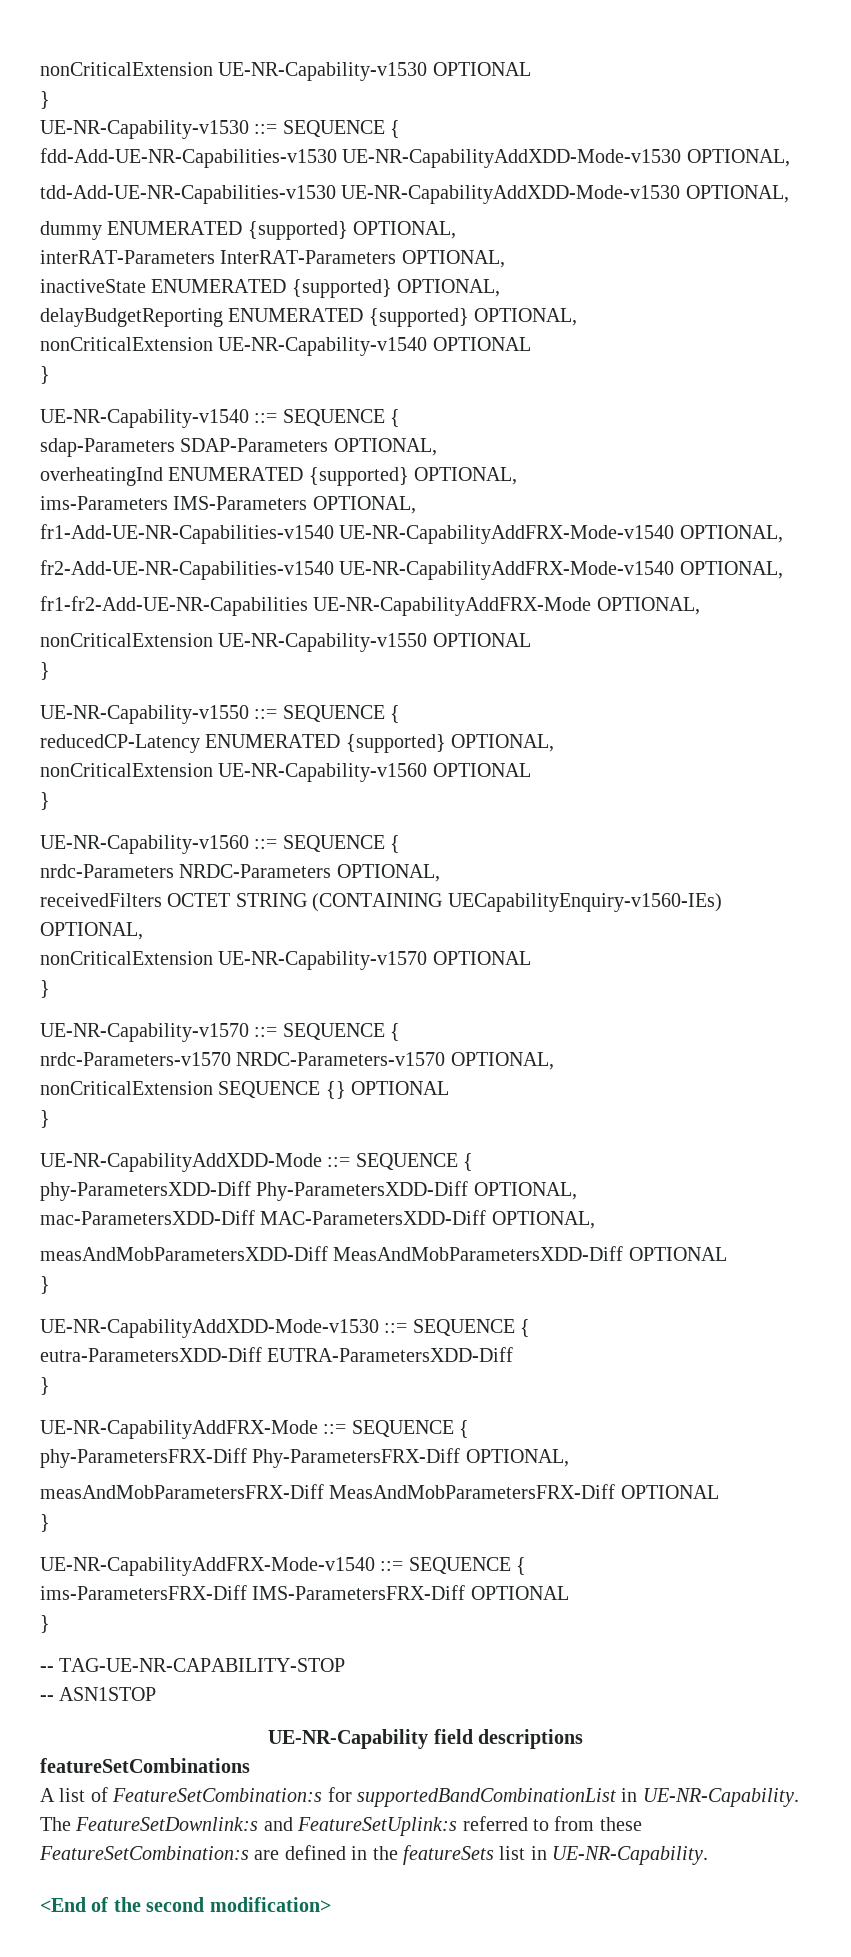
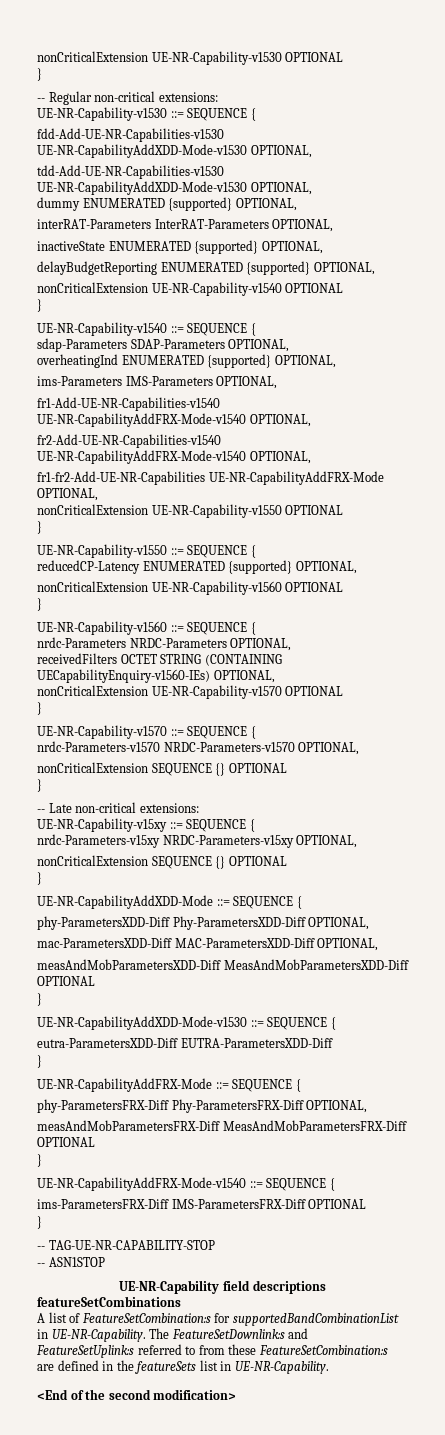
+ -- Regular non-critical extensions:
+ -- Late non-critical extensions:
+ UE-NR-Capability-v15xy ::= SEQUENCE {
+ nrdc-Parameters-v15xy NRDC-Parameters-v15xy OPTIONAL,
+ nonCriticalExtension SEQUENCE {} OPTIONAL
+ }

